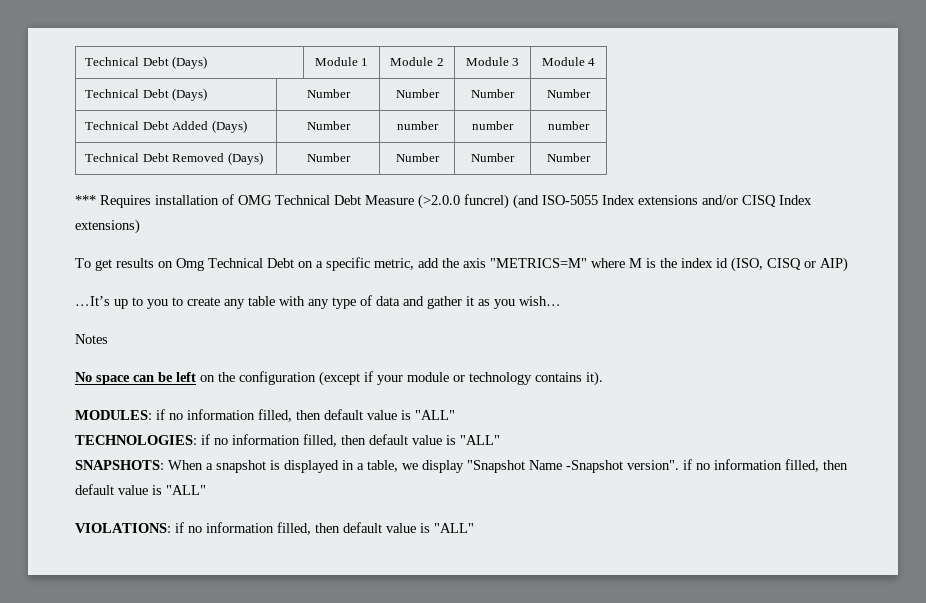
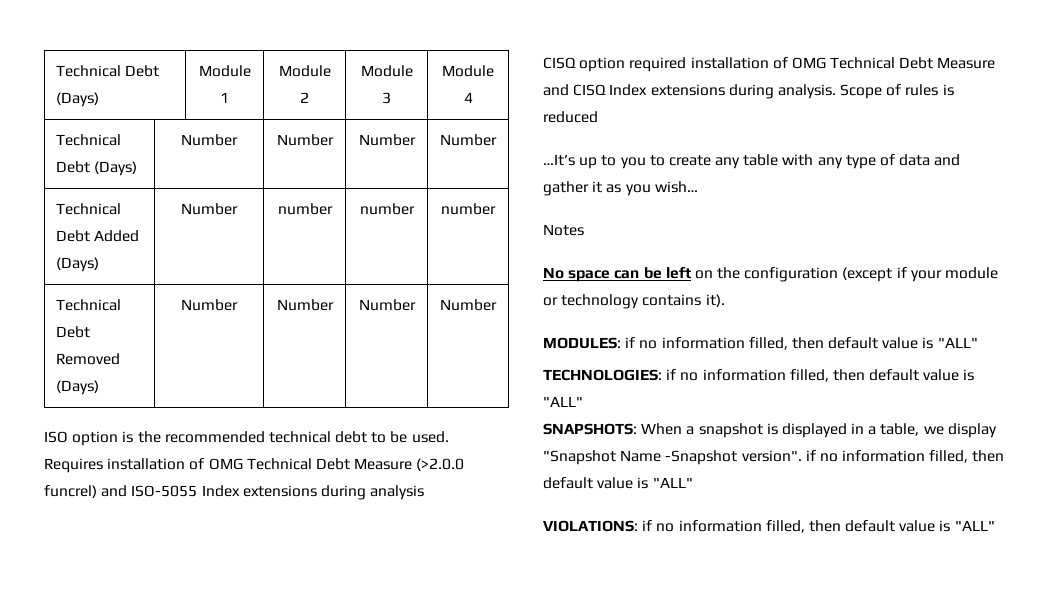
- *** Requires installation of OMG Technical Debt Measure (>2.0.0 funcrel) (and ISO-5055 Index extensions and/or CISQ Index extensions)
- To get results on Omg Technical Debt on a specific metric, add the axis "METRICS=M" where M is the index id (ISO, CISQ or AIP)
+ ISO option is the recommended technical debt to be used. Requires installation of OMG Technical Debt Measure (>2.0.0 funcrel) and ISO-5055 Index extensions during analysis
+ CISQ option required installation of OMG Technical Debt Measure and CISQ Index extensions during analysis. Scope of rules is reduced

